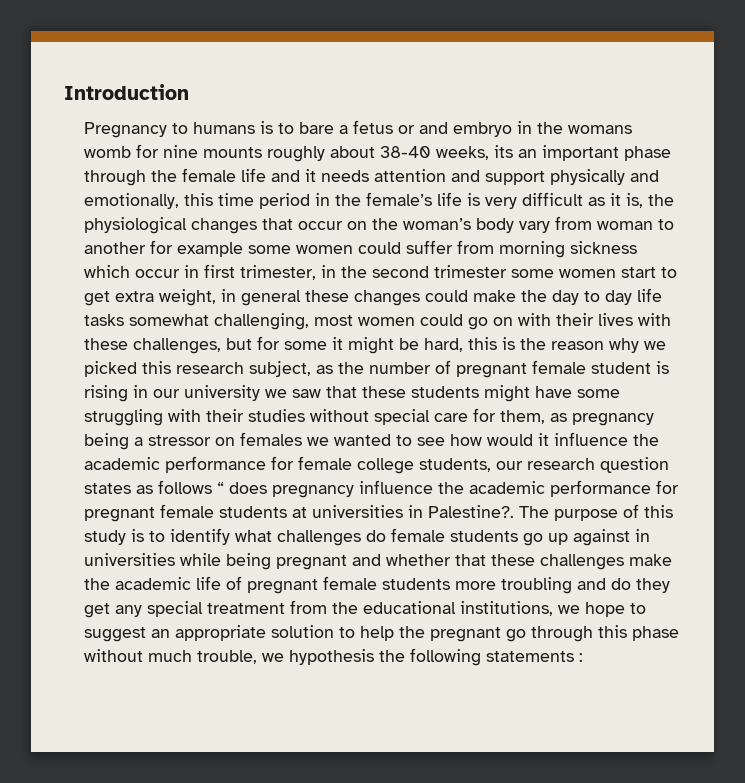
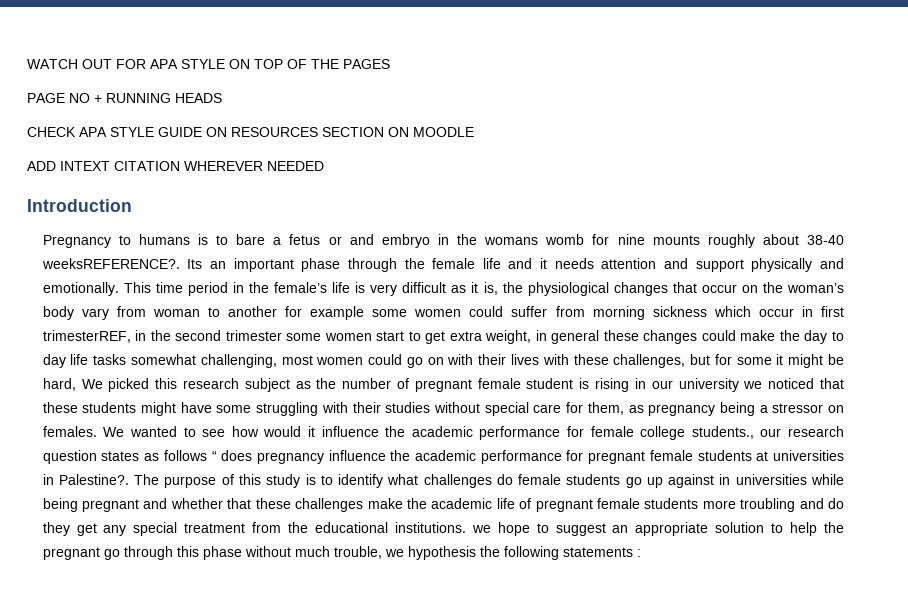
+ WATCH OUT FOR APA STYLE ON TOP OF THE PAGES
+ PAGE NO + RUNNING HEADS
+ CHECK APA STYLE GUIDE ON RESOURCES SECTION ON MOODLE
+ ADD INTEXT CITATION WHEREVER NEEDED
- Pregnancy to humans is to bare a fetus or and embryo in the womans womb for nine mounts roughly about 38-40 weeks, its an important phase through the female life and it needs attention and support physically and emotionally, this time period in the female’s life is very difficult as it is, the physiological changes that occur on the woman’s body vary from woman to another for example some women could suffer from morning sickness which occur in first trimester, in the second trimester some women start to get extra weight, in general these changes could make the day to day life tasks somewhat challenging, most women could go on with their lives with these challenges, but for some it might be hard, this is the reason why we picked this research subject, as the number of pregnant female student is rising in our university we saw that these students might have some struggling with their studies without special care for them, as pregnancy being a stressor on females we wanted to see how would it influence the academic performance for female college students, our research question states as follows “ does pregnancy influence the academic performance for pregnant female students at universities in Palestine?.
+ Pregnancy to humans is to bare a fetus or and embryo in the womans womb for nine mounts roughly about 38-40 weeksREFERENCE?. Its an important phase through the female life and it needs attention and support physically and emotionally. This time period in the female’s life is very difficult as it is, the physiological changes that occur on the woman’s body vary from woman to another for example some women could suffer from morning sickness which occur in first trimesterREF, in the second trimester some women start to get extra weight, in general these changes could make the day to day life tasks somewhat challenging, most women could go on with their lives with these challenges, but for some it might be hard, We picked this research subject as the number of pregnant female student is rising in our university we noticed that these students might have some struggling with their studies without special care for them, as pregnancy being a stressor on females. We wanted to see how would it influence the academic performance for female college students., our research question states as follows “ does pregnancy influence the academic performance for pregnant female students at universities in Palestine?.
- The purpose of this study is to identify what challenges do female students go up against in universities while being pregnant and whether that these challenges make the academic life of pregnant female students more troubling and do they get any special treatment from the educational institutions, we hope to suggest an appropriate solution to help the pregnant go through this phase without much trouble, we hypothesis the following statements :
+ The purpose of this study is to identify what challenges do female students go up against in universities while being pregnant and whether that these challenges make the academic life of pregnant female students more troubling and do they get any special treatment from the educational institutions. we hope to suggest an appropriate solution to help the pregnant go through this phase without much trouble, we hypothesis the following statements :

